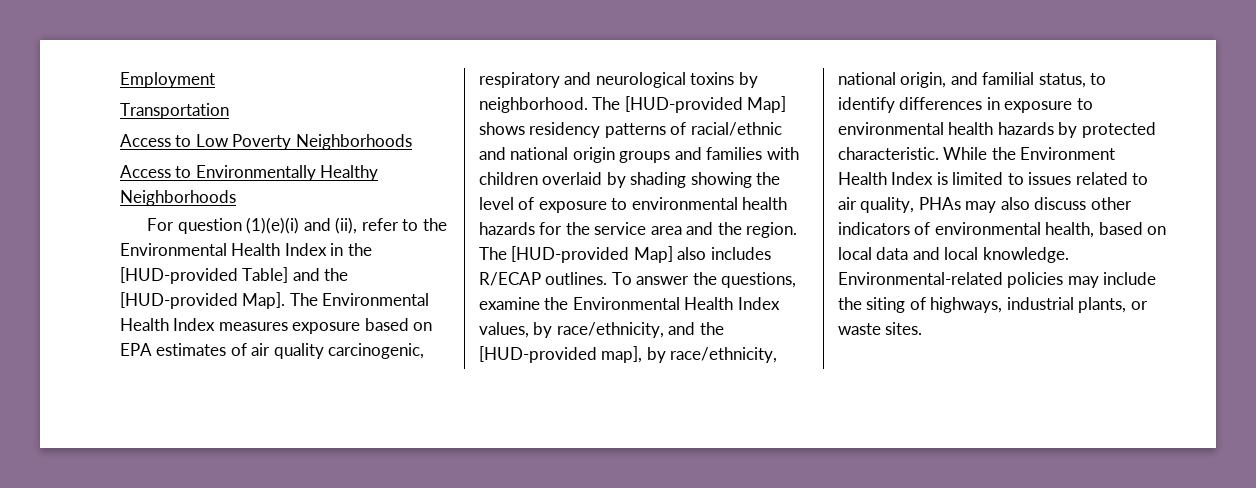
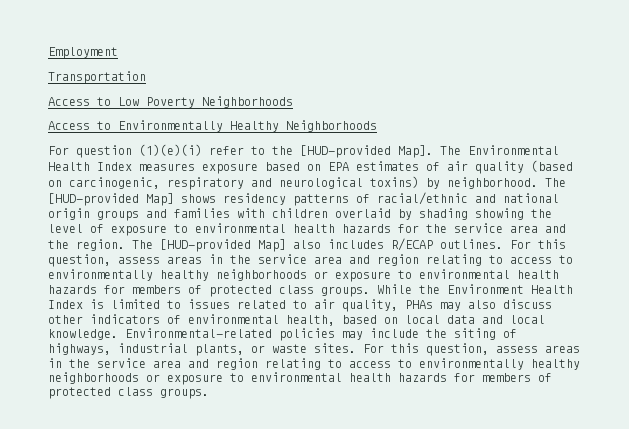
- For question (1)(e)(i) and (ii), refer to the Environmental Health Index in the [HUD-provided Table] and the [HUD-provided Map].
+ For question (1)(e)(i) refer to the [HUD-provided Map].
- The Environmental Health Index measures exposure based on EPA estimates of air quality carcinogenic, respiratory and neurological toxins by neighborhood.
+ The Environmental Health Index measures exposure based on EPA estimates of air quality (based on carcinogenic, respiratory and neurological toxins) by neighborhood.
- The [HUD-provided Map] also includes R/ECAP outlines. To answer the questions, examine the Environmental Health Index values, by race/ethnicity, and the [HUD-provided map], by race/ethnicity, national origin, and familial status, to identify differences in exposure to environmental health hazards by protected characteristic.
+ The [HUD-provided Map] also includes R/ECAP outlines. For this question, assess areas in the service area and region relating to access to environmentally healthy neighborhoods or exposure to environmental health hazards for members of protected class groups.
- Environmental-related policies may include the siting of highways, industrial plants, or waste sites.
+ Environmental-related policies may include the siting of highways, industrial plants, or waste sites. For this question, assess areas in the service area and region relating to access to environmentally healthy neighborhoods or exposure to environmental health hazards for members of protected class groups.

